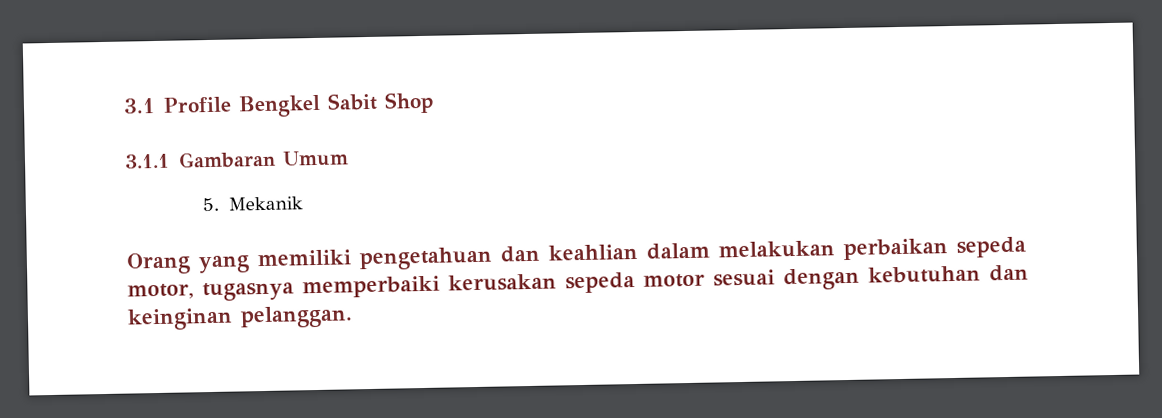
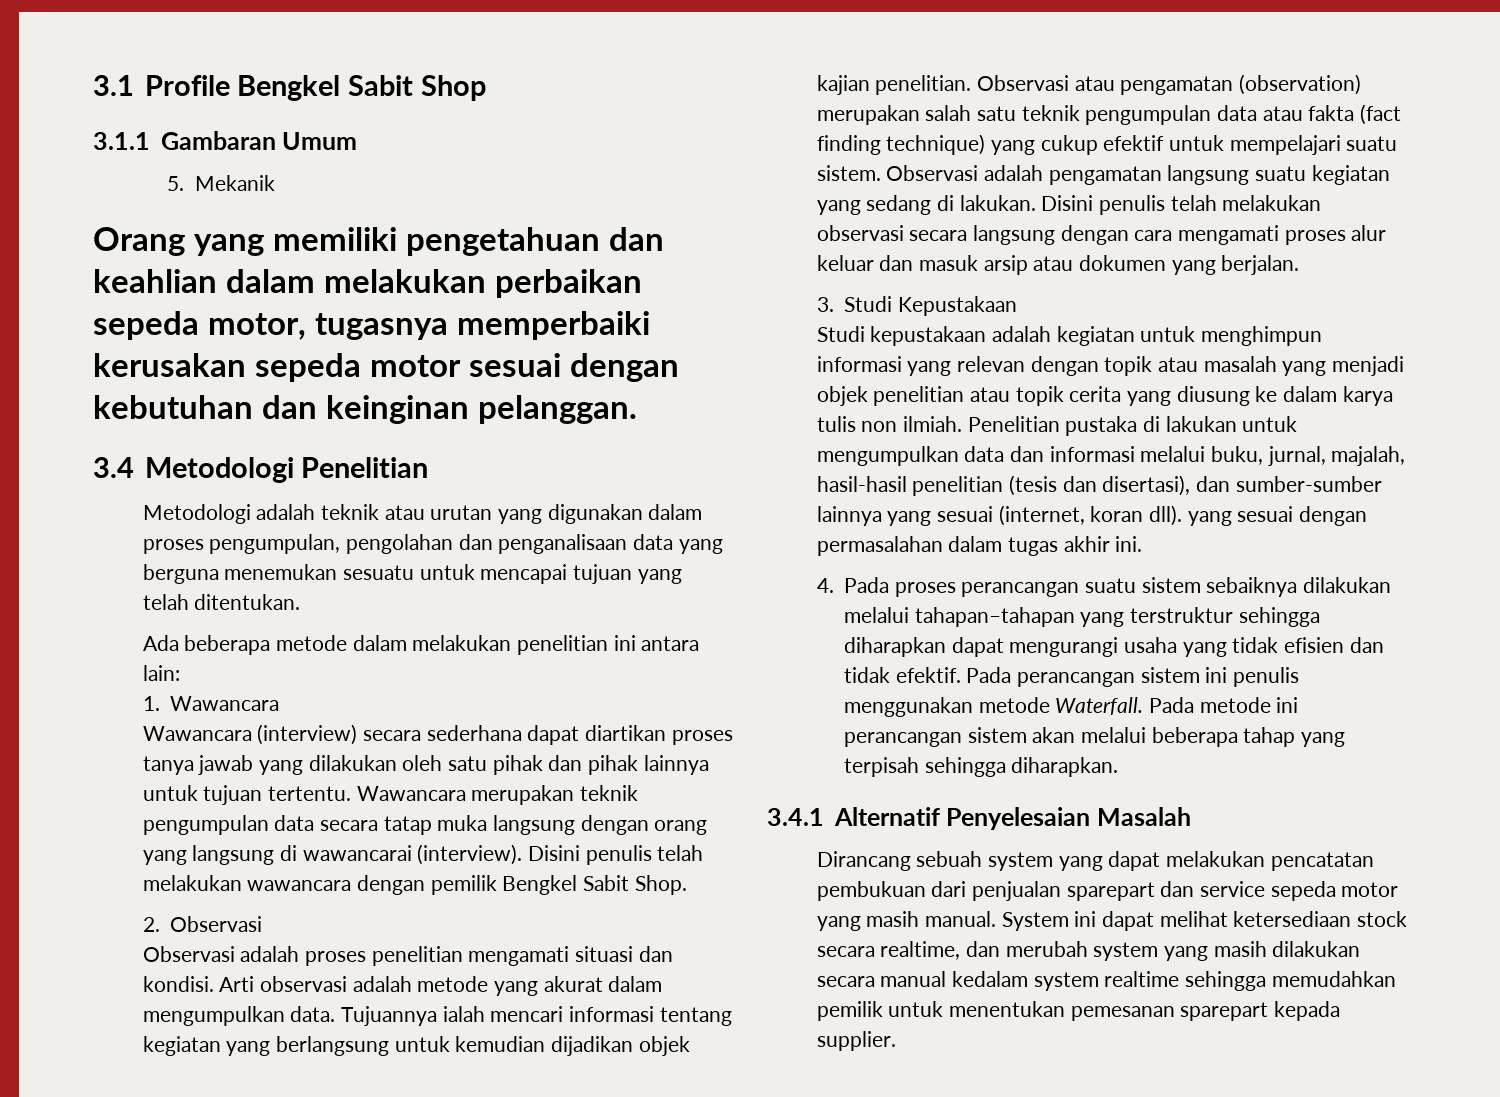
+ 3.4 Metodologi Penelitian
+ Metodologi adalah teknik atau urutan yang digunakan dalam proses pengumpulan, pengolahan dan penganalisaan data yang berguna menemukan sesuatu untuk mencapai tujuan yang telah ditentukan.
+ Ada beberapa metode dalam melakukan penelitian ini antara lain:
+ 1. Wawancara
+ Wawancara (interview) secara sederhana dapat diartikan proses tanya jawab yang dilakukan oleh satu pihak dan pihak lainnya untuk tujuan tertentu. Wawancara merupakan teknik pengumpulan data secara tatap muka langsung dengan orang yang langsung di wawancarai (interview). Disini penulis telah melakukan wawancara dengan pemilik Bengkel Sabit Shop.
+ 2. Observasi
+ Observasi adalah proses penelitian mengamati situasi dan kondisi. Arti observasi adalah metode yang akurat dalam mengumpulkan data. Tujuannya ialah mencari informasi tentang kegiatan yang berlangsung untuk kemudian dijadikan objek kajian penelitian. Observasi atau pengamatan (observation) merupakan salah satu teknik pengumpulan data atau fakta (fact finding technique) yang cukup efektif untuk mempelajari suatu sistem. Observasi adalah pengamatan langsung suatu kegiatan yang sedang di lakukan. Disini penulis telah melakukan observasi secara langsung dengan cara mengamati proses alur keluar dan masuk arsip atau dokumen yang berjalan.
+ 3. Studi Kepustakaan
+ Studi kepustakaan adalah kegiatan untuk menghimpun informasi yang relevan dengan topik atau masalah yang menjadi objek penelitian atau topik cerita yang diusung ke dalam karya tulis non ilmiah. Penelitian pustaka di lakukan untuk mengumpulkan data dan informasi melalui buku, jurnal, majalah, hasil-hasil penelitian (tesis dan disertasi), dan sumber-sumber lainnya yang sesuai (internet, koran dll). yang sesuai dengan permasalahan dalam tugas akhir ini.
+ 4. Pada proses perancangan suatu sistem sebaiknya dilakukan melalui tahapan–tahapan yang terstruktur sehingga diharapkan dapat mengurangi usaha yang tidak efisien dan tidak efektif. Pada perancangan sistem ini penulis menggunakan metode Waterfall. Pada metode ini perancangan sistem akan melalui beberapa tahap yang terpisah sehingga diharapkan.
+ 3.4.1 Alternatif Penyelesaian Masalah
+ Dirancang sebuah system yang dapat melakukan pencatatan pembukuan dari penjualan sparepart dan service sepeda motor yang masih manual. System ini dapat melihat ketersediaan stock secara realtime, dan merubah system yang masih dilakukan secara manual kedalam system realtime sehingga memudahkan pemilik untuk menentukan pemesanan sparepart kepada supplier.

